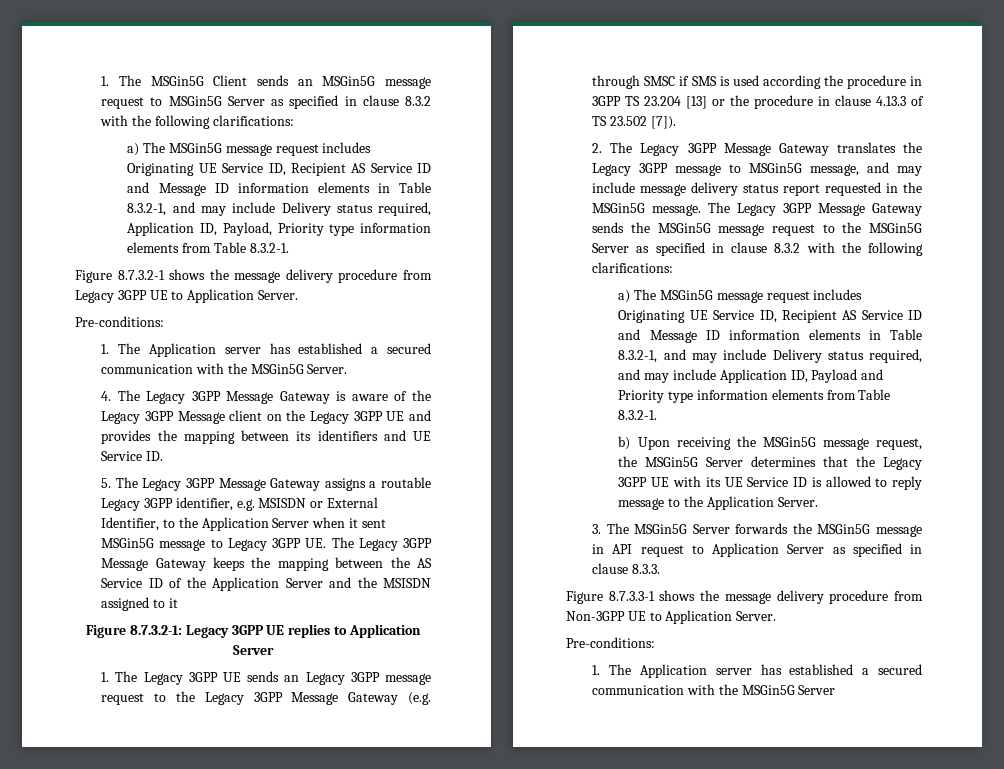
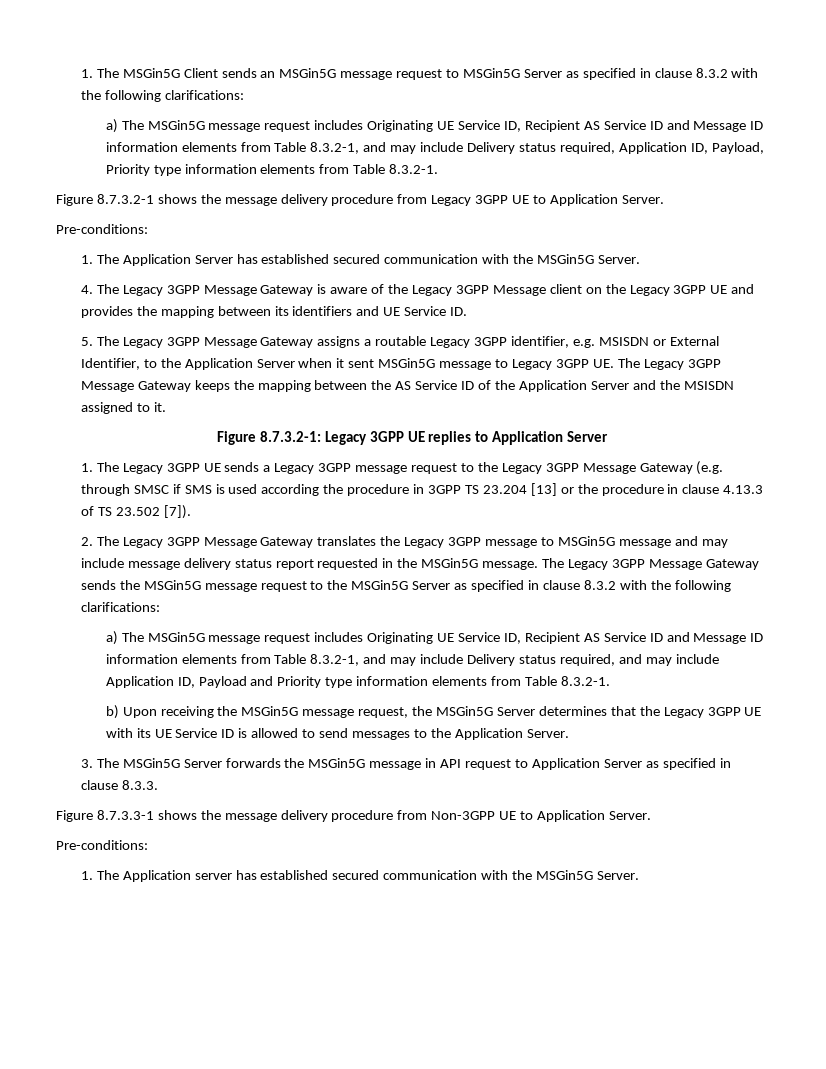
- a) The MSGin5G message request includes Originating UE Service ID, Recipient AS Service ID and Message ID information elements in Table 8.3.2-1, and may include Delivery status required, Application ID, Payload, Priority type information elements from Table 8.3.2-1.
+ a) The MSGin5G message request includes Originating UE Service ID, Recipient AS Service ID and Message ID information elements from Table 8.3.2-1, and may include Delivery status required, Application ID, Payload, Priority type information elements from Table 8.3.2-1.
- 1. The Application server has established a secured communication with the MSGin5G Server.
+ 1. The Application Server has established secured communication with the MSGin5G Server.
- 5. The Legacy 3GPP Message Gateway assigns a routable Legacy 3GPP identifier, e.g. MSISDN or External Identifier, to the Application Server when it sent MSGin5G message to Legacy 3GPP UE. The Legacy 3GPP Message Gateway keeps the mapping between the AS Service ID of the Application Server and the MSISDN assigned to it
+ 5. The Legacy 3GPP Message Gateway assigns a routable Legacy 3GPP identifier, e.g. MSISDN or External Identifier, to the Application Server when it sent MSGin5G message to Legacy 3GPP UE. The Legacy 3GPP Message Gateway keeps the mapping between the AS Service ID of the Application Server and the MSISDN assigned to it.
- 1. The Legacy 3GPP UE sends an Legacy 3GPP message request to the Legacy 3GPP Message Gateway (e.g. through SMSC if SMS is used according the procedure in 3GPP TS 23.204 [13] or the procedure in clause 4.13.3 of TS 23.502 [7]).
+ 1. The Legacy 3GPP UE sends a Legacy 3GPP message request to the Legacy 3GPP Message Gateway (e.g. through SMSC if SMS is used according the procedure in 3GPP TS 23.204 [13] or the procedure in clause 4.13.3 of TS 23.502 [7]).
- 2. The Legacy 3GPP Message Gateway translates the Legacy 3GPP message to MSGin5G message, and may include message delivery status report requested in the MSGin5G message.
+ 2. The Legacy 3GPP Message Gateway translates the Legacy 3GPP message to MSGin5G message and may include message delivery status report requested in the MSGin5G message.
- a) The MSGin5G message request includes Originating UE Service ID, Recipient AS Service ID and Message ID information elements in Table 8.3.2-1, and may include Delivery status required, and may include Application ID, Payload and Priority type information elements from Table 8.3.2-1.
+ a) The MSGin5G message request includes Originating UE Service ID, Recipient AS Service ID and Message ID information elements from Table 8.3.2-1, and may include Delivery status required, and may include Application ID, Payload and Priority type information elements from Table 8.3.2-1.
- b) Upon receiving the MSGin5G message request, the MSGin5G Server determines that the Legacy 3GPP UE with its UE Service ID is allowed to reply message to the Application Server.
+ b) Upon receiving the MSGin5G message request, the MSGin5G Server determines that the Legacy 3GPP UE with its UE Service ID is allowed to send messages to the Application Server.
- 1. The Application server has established a secured communication with the MSGin5G Server
+ 1. The Application server has established secured communication with the MSGin5G Server.

